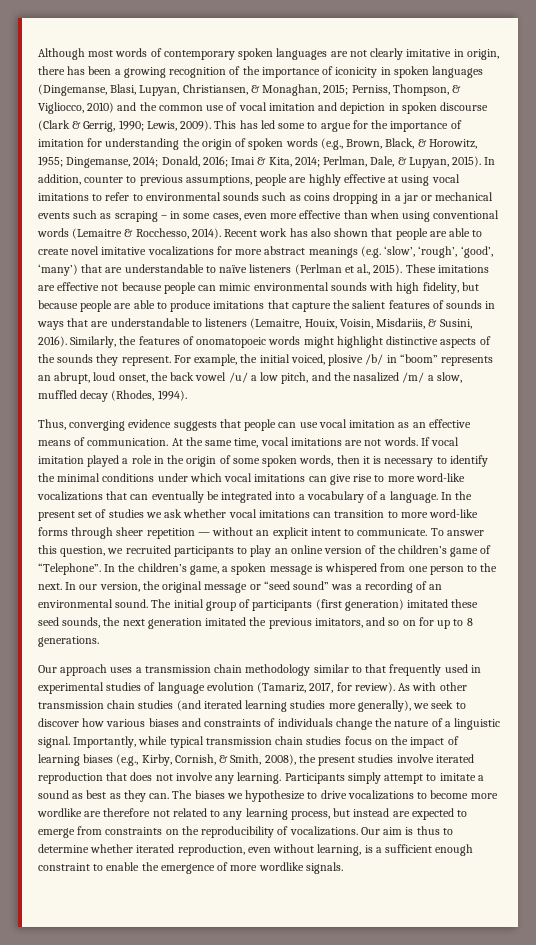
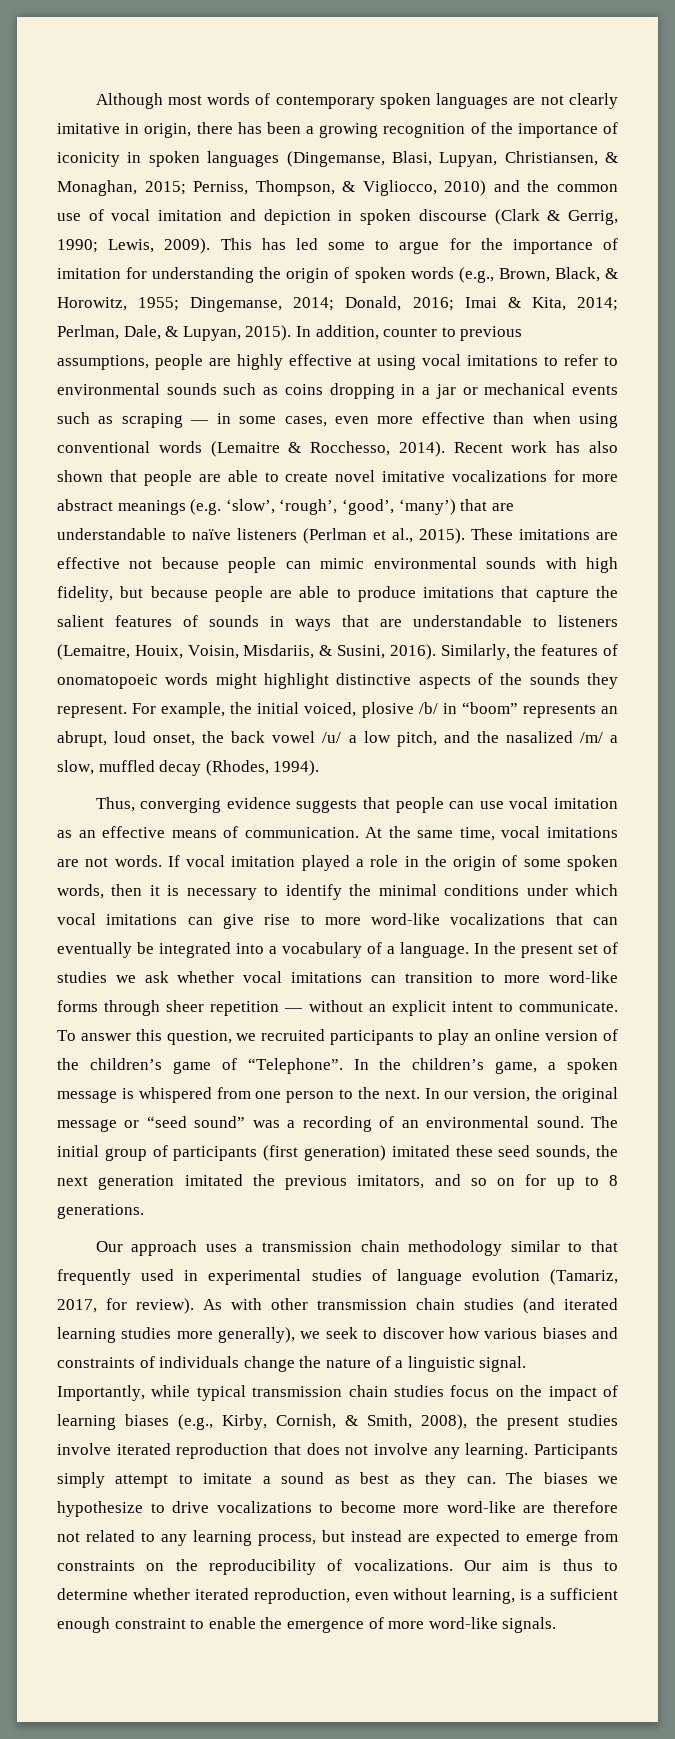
- In addition, counter to previous assumptions, people are highly effective at using vocal imitations to refer to environmental sounds such as coins dropping in a jar or mechanical events such as scraping – in some cases, even more effective than when using conventional words (Lemaitre & Rocchesso, 2014).
+ In addition, counter to previous assumptions, people are highly effective at using vocal imitations to refer to environmental sounds such as coins dropping in a jar or mechanical events such as scraping — in some cases, even more effective than when using conventional words (Lemaitre & Rocchesso, 2014).
- The biases we hypothesize to drive vocalizations to become more wordlike are therefore not related to any learning process, but instead are expected to emerge from constraints on the reproducibility of vocalizations.
+ The biases we hypothesize to drive vocalizations to become more word-like are therefore not related to any learning process, but instead are expected to emerge from constraints on the reproducibility of vocalizations.
- Our aim is thus to determine whether iterated reproduction, even without learning, is a sufficient enough constraint to enable the emergence of more wordlike signals.
+ Our aim is thus to determine whether iterated reproduction, even without learning, is a sufficient enough constraint to enable the emergence of more word-like signals.

